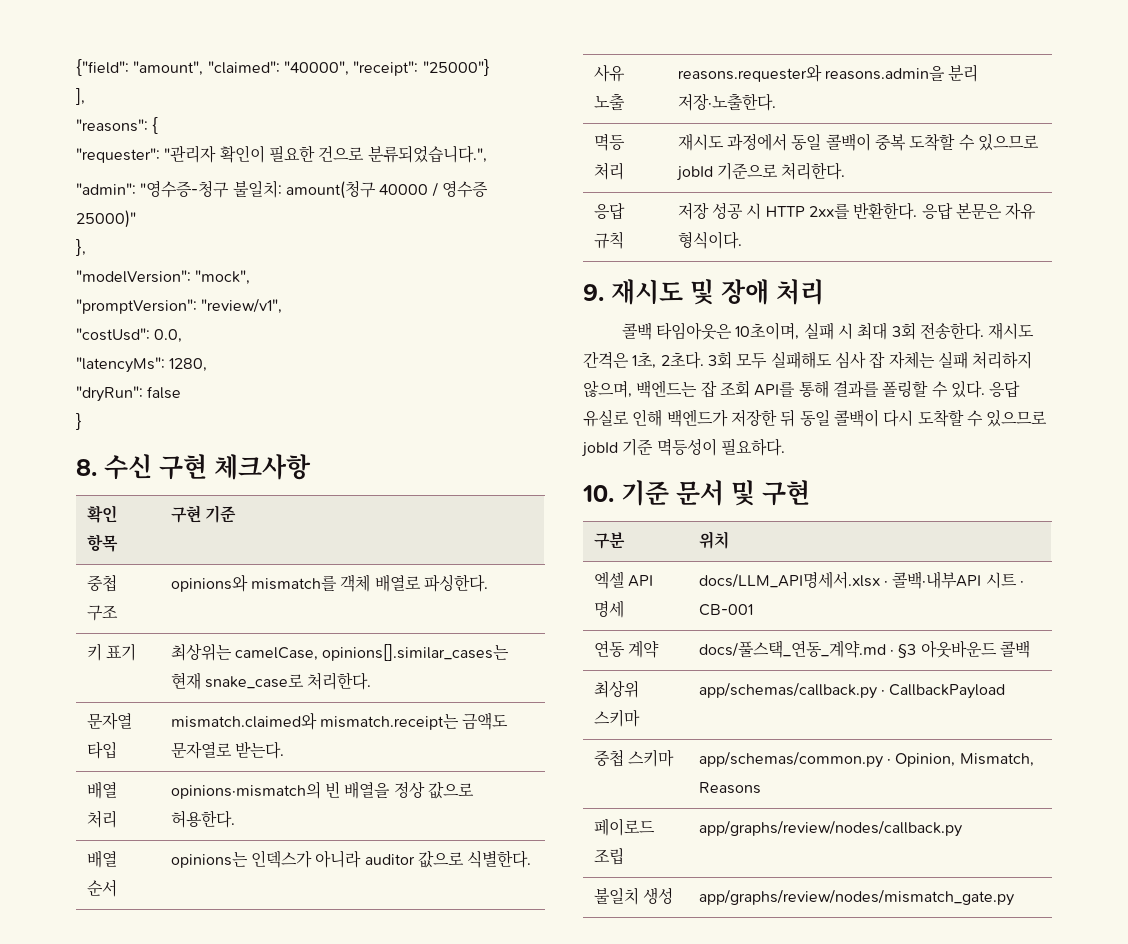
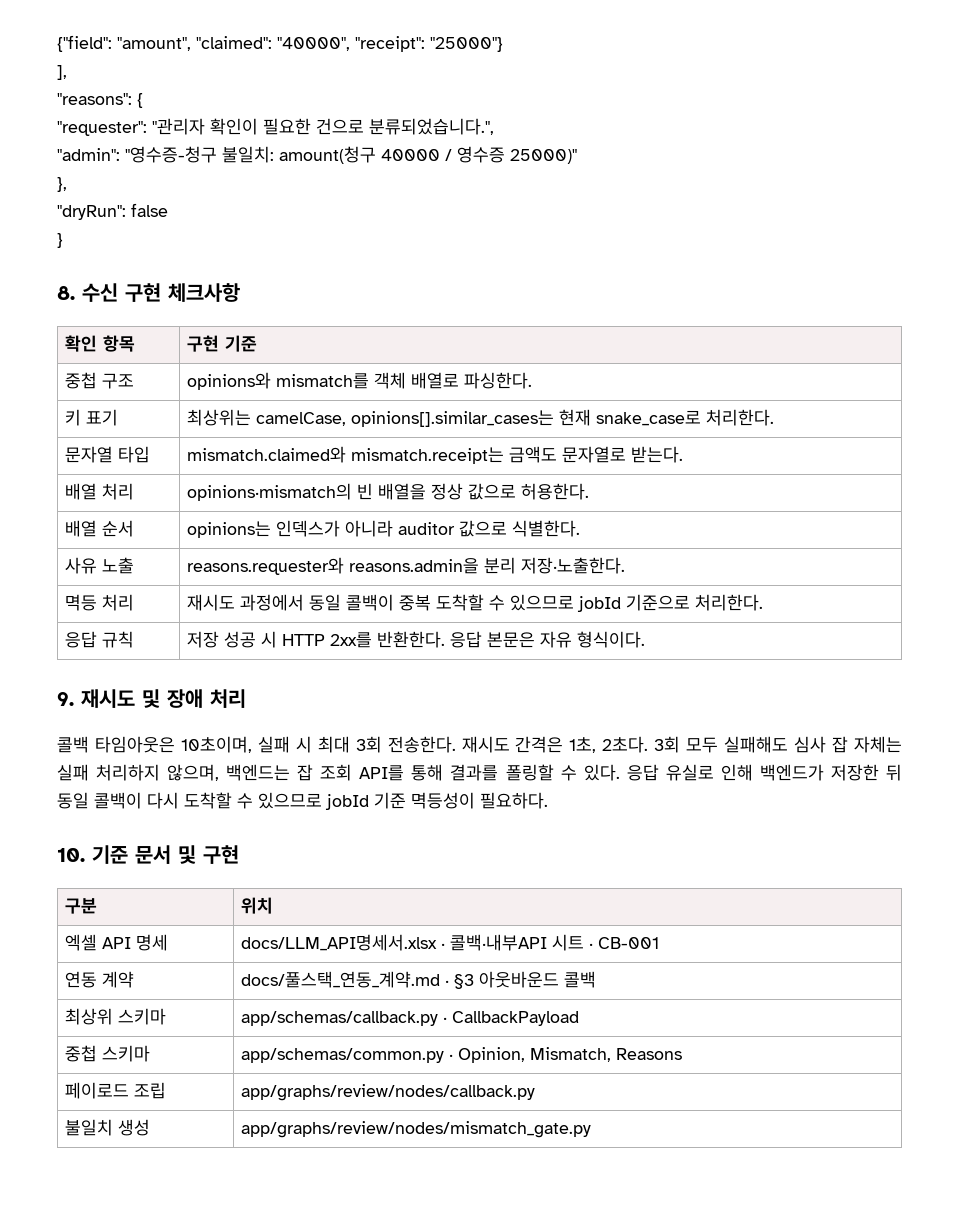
- "modelVersion": "mock",
- "promptVersion": "review/v1",
- "costUsd": 0.0,
- "latencyMs": 1280,

